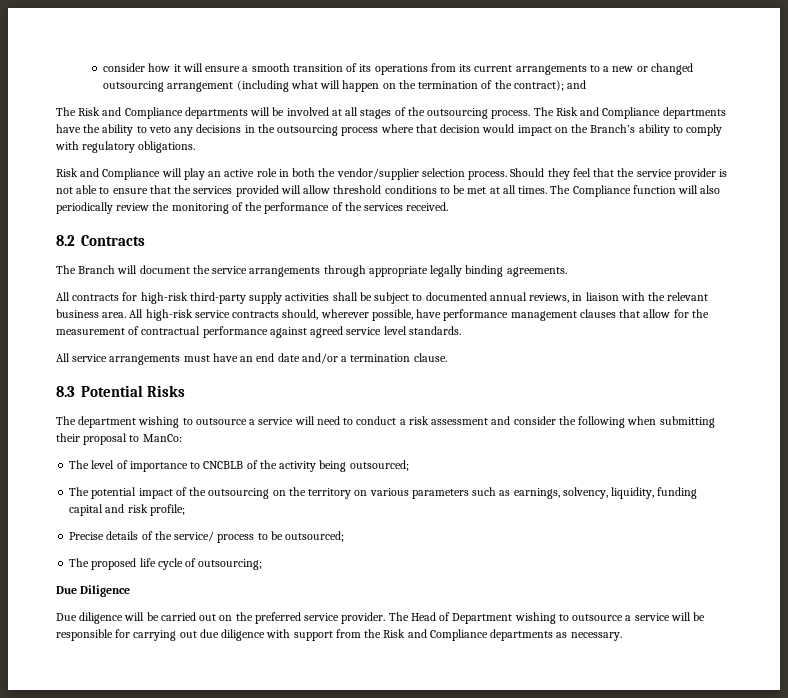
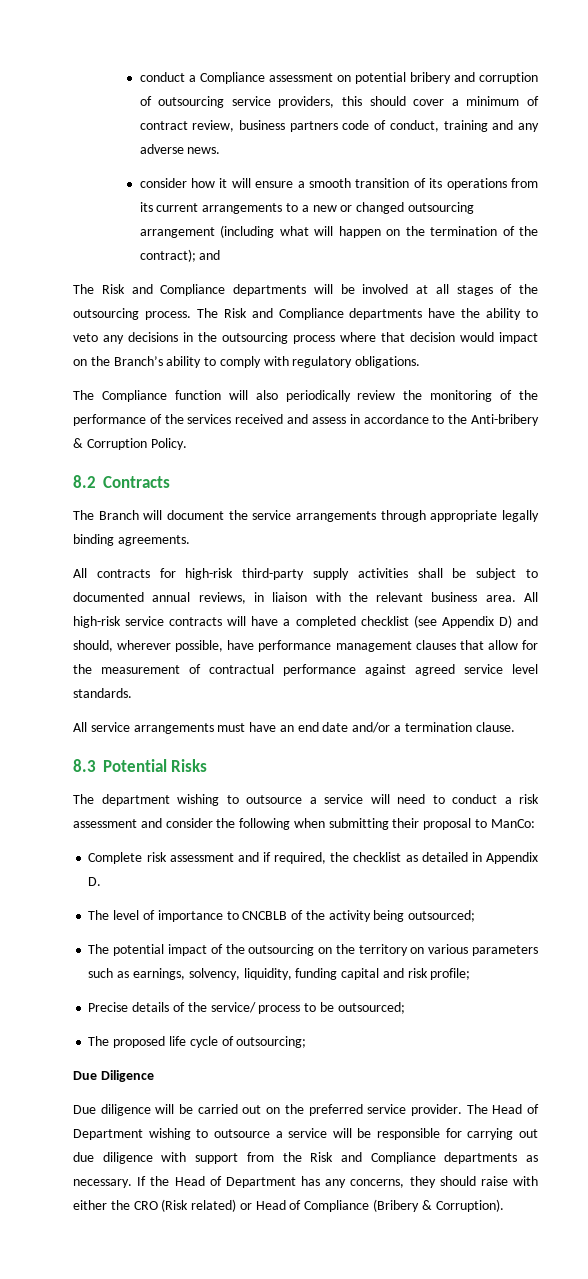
+ conduct a Compliance assessment on potential bribery and corruption of outsourcing service providers, this should cover a minimum of contract review, business partners code of conduct, training and any adverse news.
- Risk and Compliance will play an active role in both the vendor/supplier selection process. Should they feel that the service provider is not able to ensure that the services provided will allow threshold conditions to be met at all times. The Compliance function will also periodically review the monitoring of the performance of the services received.
+ The Compliance function will also periodically review the monitoring of the performance of the services received and assess in accordance to the Anti-bribery & Corruption Policy.
- All high-risk service contracts should, wherever possible, have performance management clauses that allow for the measurement of contractual performance against agreed service level standards.
+ All high-risk service contracts will have a completed checklist (see Appendix D) and should, wherever possible, have performance management clauses that allow for the measurement of contractual performance against agreed service level standards.
+ Complete risk assessment and if required, the checklist as detailed in Appendix D.
+ If the Head of Department has any concerns, they should raise with either the CRO (Risk related) or Head of Compliance (Bribery & Corruption).

